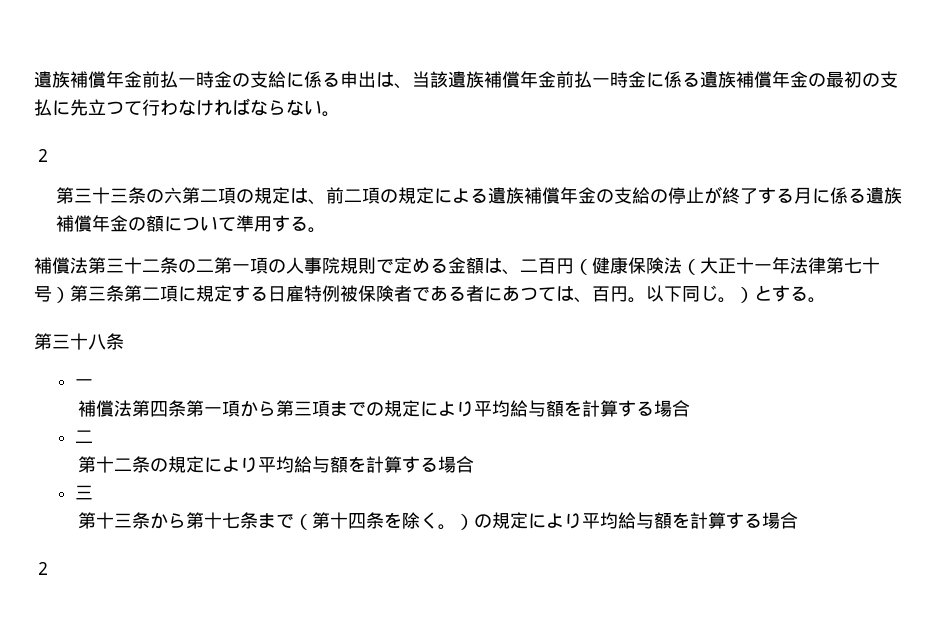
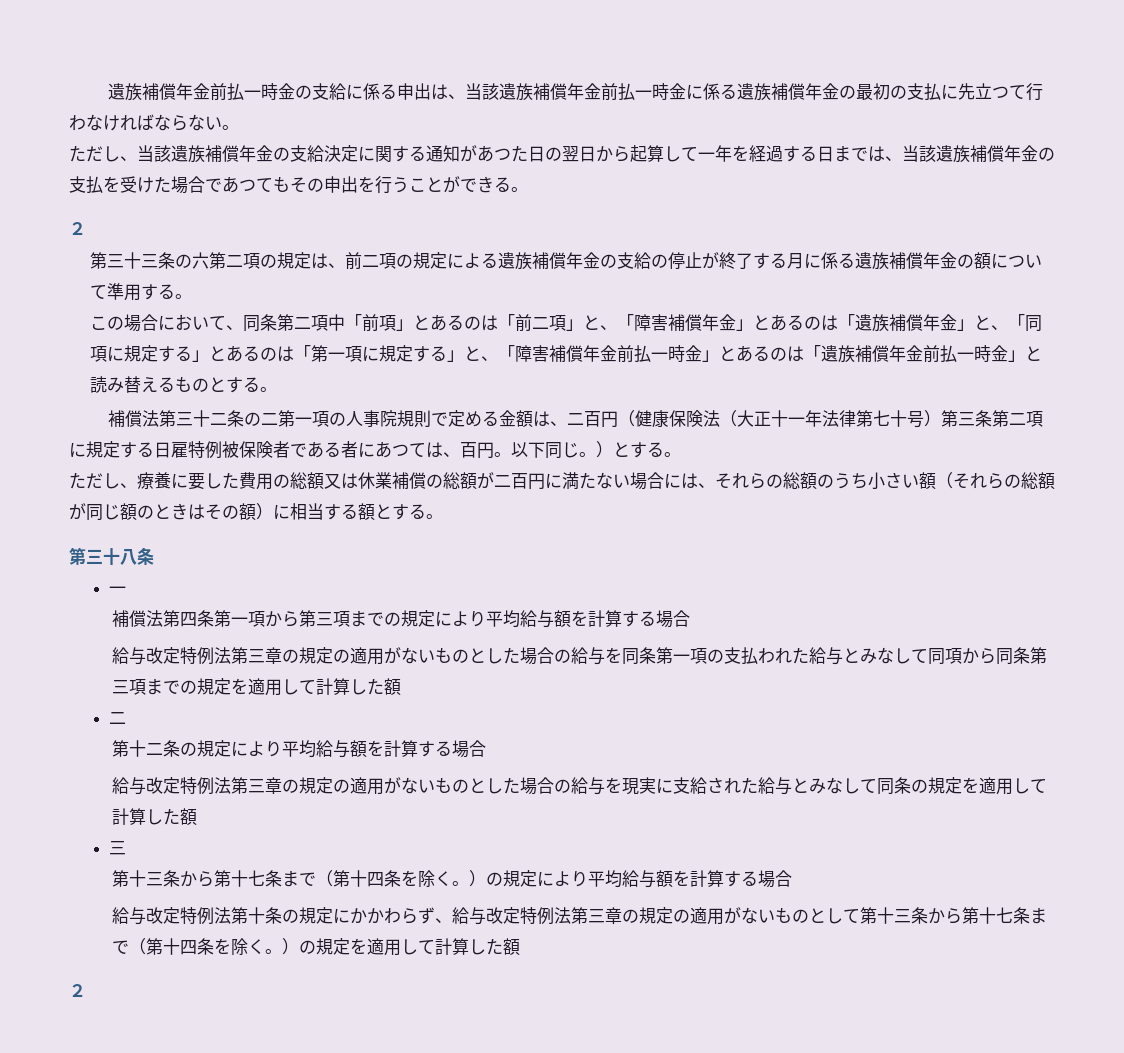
+ ただし、当該遺族補償年金の支給決定に関する通知があつた日の翌日から起算して一年を経過する日までは、当該遺族補償年金の支払を受けた場合であつてもその申出を行うことができる。
+ この場合において、同条第二項中「前項」とあるのは「前二項」と、「障害補償年金」とあるのは「遺族補償年金」と、「同項に規定する」とあるのは「第一項に規定する」と、「障害補償年金前払一時金」とあるのは「遺族補償年金前払一時金」と読み替えるものとする。
+ ただし、療養に要した費用の総額又は休業補償の総額が二百円に満たない場合には、それらの総額のうち小さい額（それらの総額が同じ額のときはその額）に相当する額とする。
+ 給与改定特例法第三章の規定の適用がないものとした場合の給与を同条第一項の支払われた給与とみなして同項から同条第三項までの規定を適用して計算した額
+ 給与改定特例法第三章の規定の適用がないものとした場合の給与を現実に支給された給与とみなして同条の規定を適用して計算した額
+ 給与改定特例法第十条の規定にかかわらず、給与改定特例法第三章の規定の適用がないものとして第十三条から第十七条まで（第十四条を除く。）の規定を適用して計算した額

